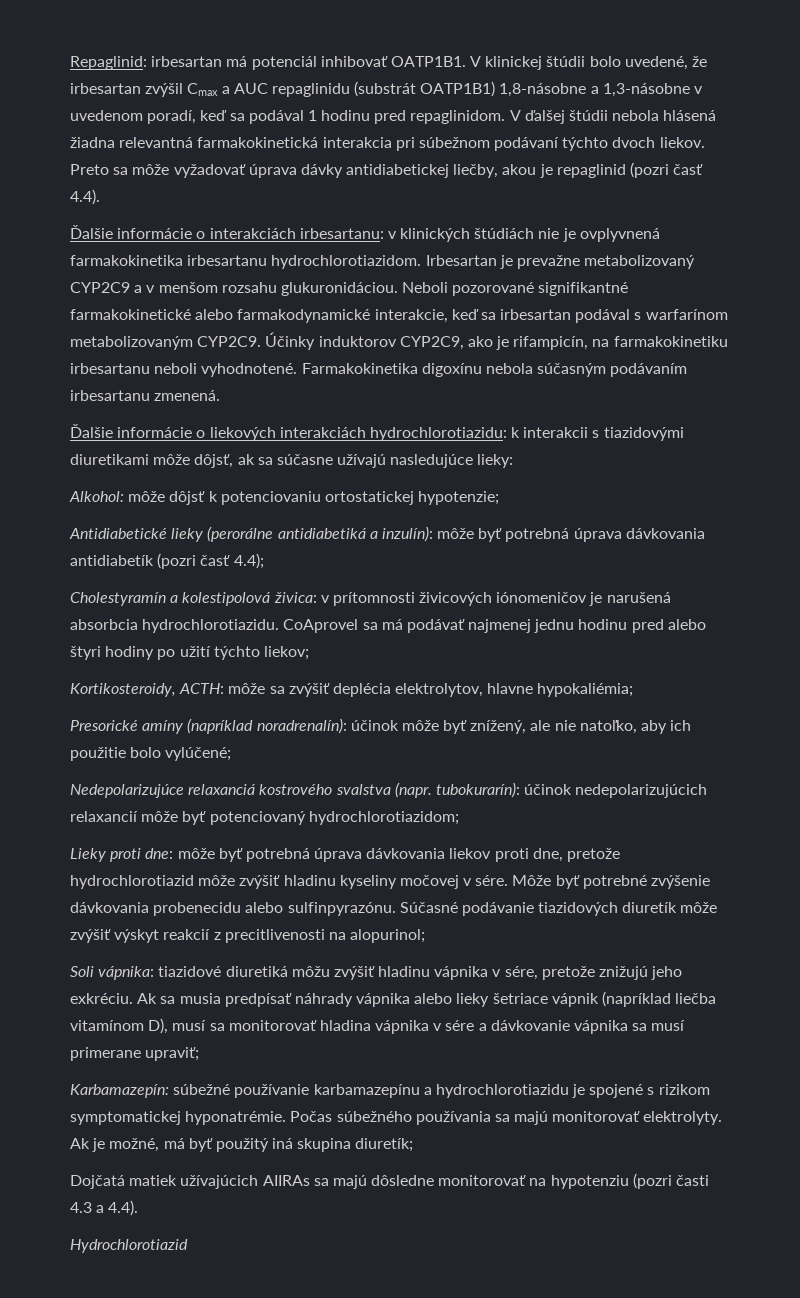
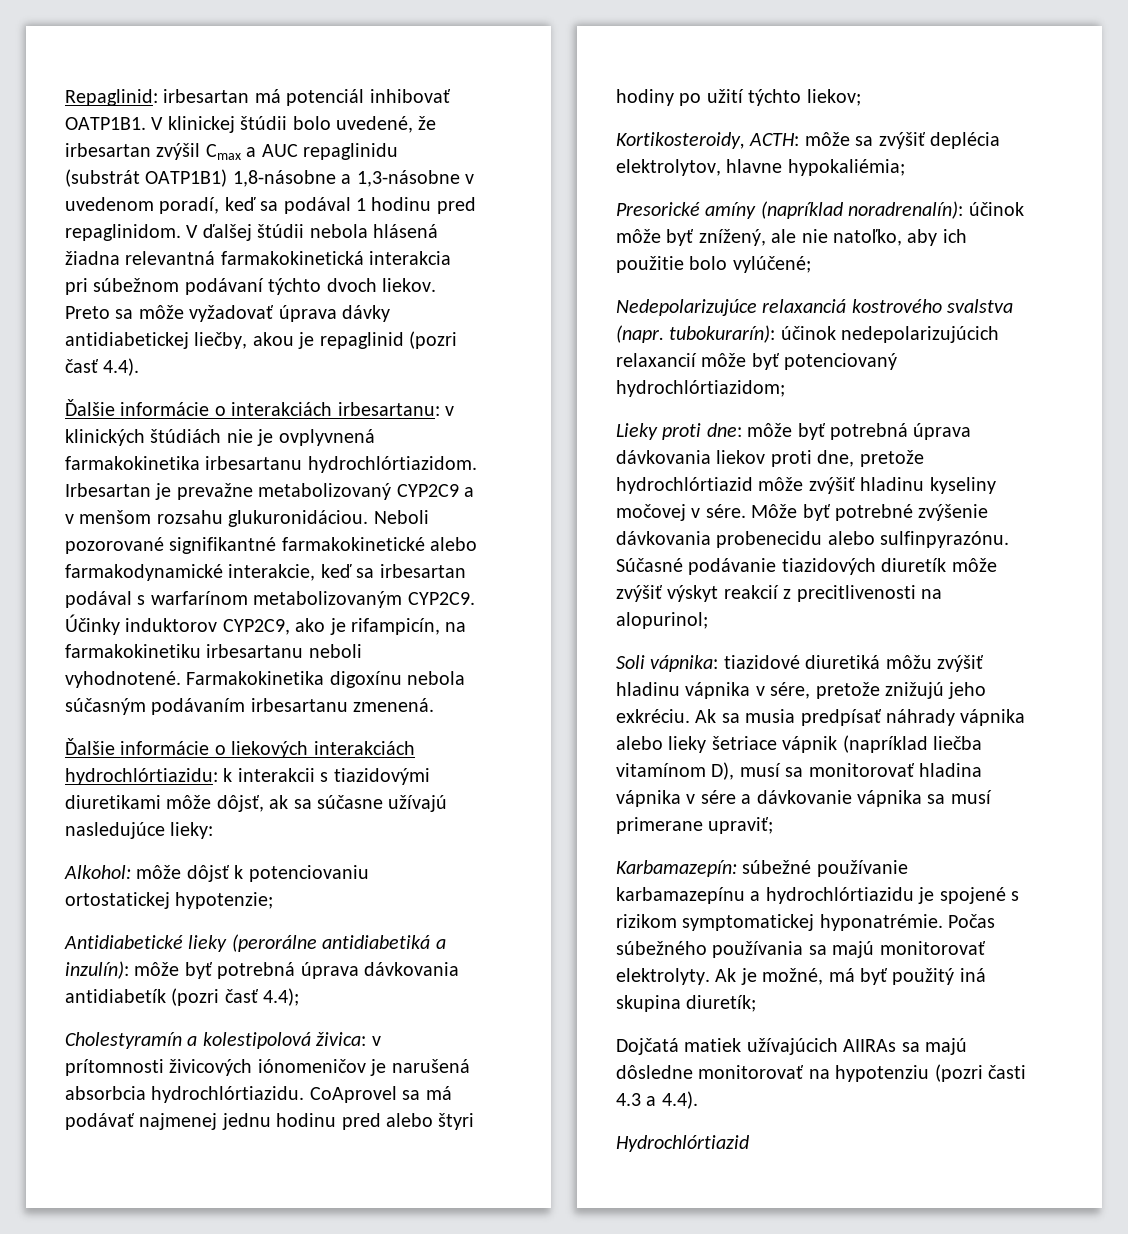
- Ďalšie informácie o interakciách irbesartanu: v klinických štúdiách nie je ovplyvnená farmakokinetika irbesartanu hydrochlorotiazidom.
+ Ďalšie informácie o interakciách irbesartanu: v klinických štúdiách nie je ovplyvnená farmakokinetika irbesartanu hydrochlórtiazidom.
- Ďalšie informácie o liekových interakciách hydrochlorotiazidu: k interakcii s tiazidovými diuretikami môže dôjsť, ak sa súčasne užívajú nasledujúce lieky:
+ Ďalšie informácie o liekových interakciách hydrochlórtiazidu: k interakcii s tiazidovými diuretikami môže dôjsť, ak sa súčasne užívajú nasledujúce lieky:
- Cholestyramín a kolestipolová živica: v prítomnosti živicových iónomeničov je narušená absorbcia hydrochlorotiazidu.
+ Cholestyramín a kolestipolová živica: v prítomnosti živicových iónomeničov je narušená absorbcia hydrochlórtiazidu.
- Nedepolarizujúce relaxanciá kostrového svalstva (napr. tubokurarín): účinok nedepolarizujúcich relaxancií môže byť potenciovaný hydrochlorotiazidom;
+ Nedepolarizujúce relaxanciá kostrového svalstva (napr. tubokurarín): účinok nedepolarizujúcich relaxancií môže byť potenciovaný hydrochlórtiazidom;
- Lieky proti dne: môže byť potrebná úprava dávkovania liekov proti dne, pretože hydrochlorotiazid môže zvýšiť hladinu kyseliny močovej v sére.
+ Lieky proti dne: môže byť potrebná úprava dávkovania liekov proti dne, pretože hydrochlórtiazid môže zvýšiť hladinu kyseliny močovej v sére.
- Karbamazepín: súbežné používanie karbamazepínu a hydrochlorotiazidu je spojené s rizikom symptomatickej hyponatrémie.
+ Karbamazepín: súbežné používanie karbamazepínu a hydrochlórtiazidu je spojené s rizikom symptomatickej hyponatrémie.
- Hydrochlorotiazid
+ Hydrochlórtiazid

